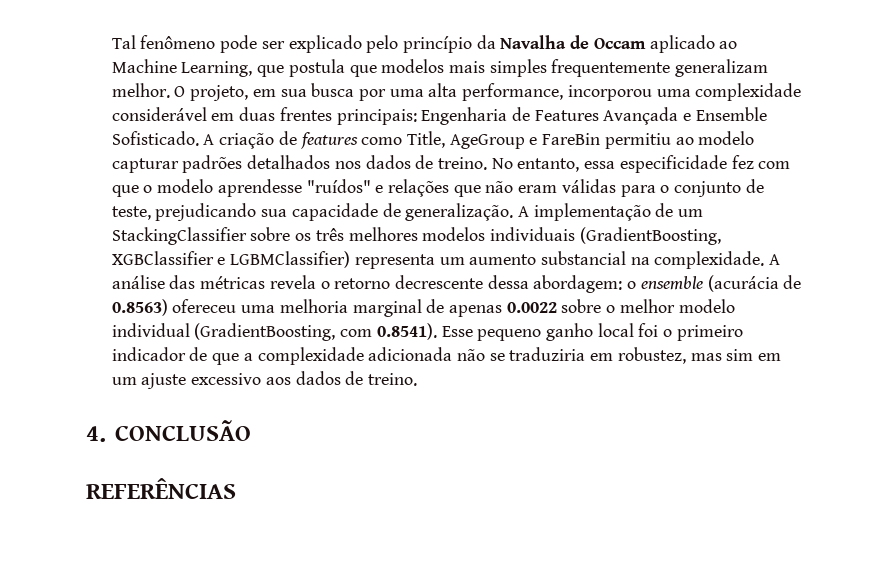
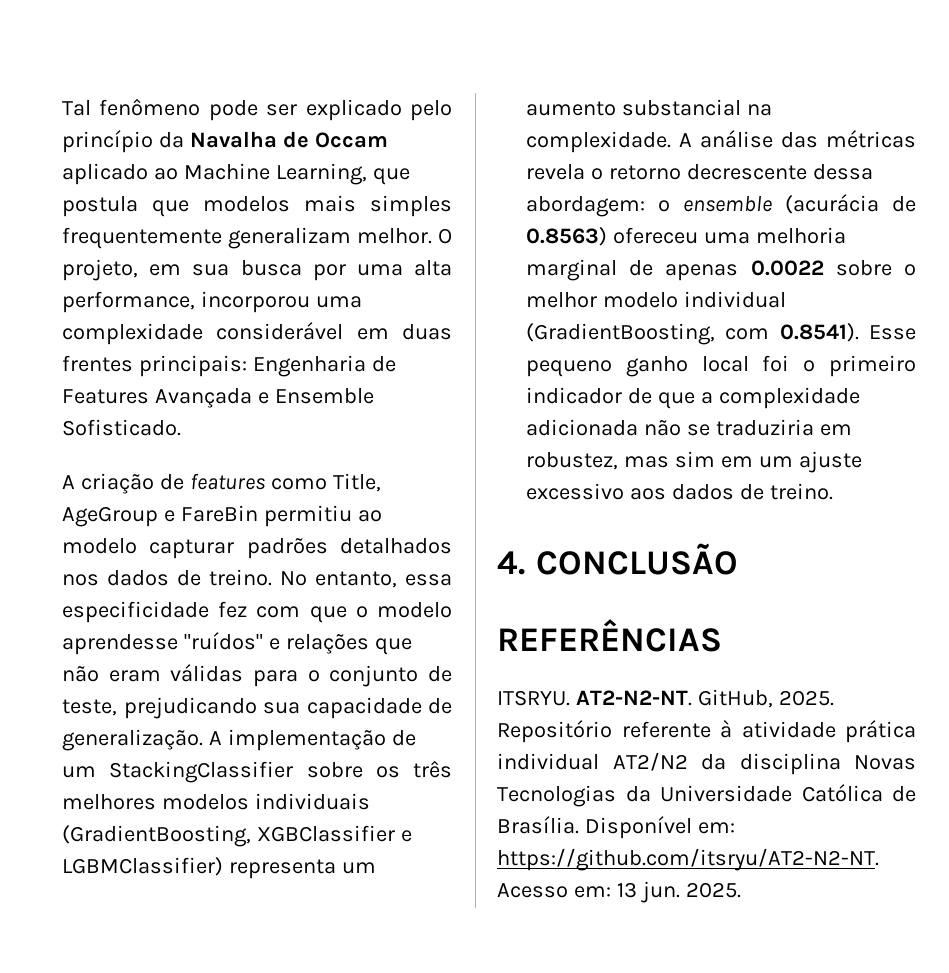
- O projeto, em sua busca por uma alta performance, incorporou uma complexidade considerável em duas frentes principais: Engenharia de Features Avançada e Ensemble Sofisticado. A criação de features como Title, AgeGroup e FareBin permitiu ao modelo capturar padrões detalhados nos dados de treino.
+ O projeto, em sua busca por uma alta performance, incorporou uma complexidade considerável em duas frentes principais: Engenharia de Features Avançada e Ensemble Sofisticado.
+ A criação de features como Title, AgeGroup e FareBin permitiu ao modelo capturar padrões detalhados nos dados de treino.
+ ITSRYU. AT2-N2-NT. GitHub, 2025. Repositório referente à atividade prática individual AT2/N2 da disciplina Novas Tecnologias da Universidade Católica de Brasília. Disponível em: https://github.com/itsryu/AT2-N2-NT. Acesso em: 13 jun. 2025.

